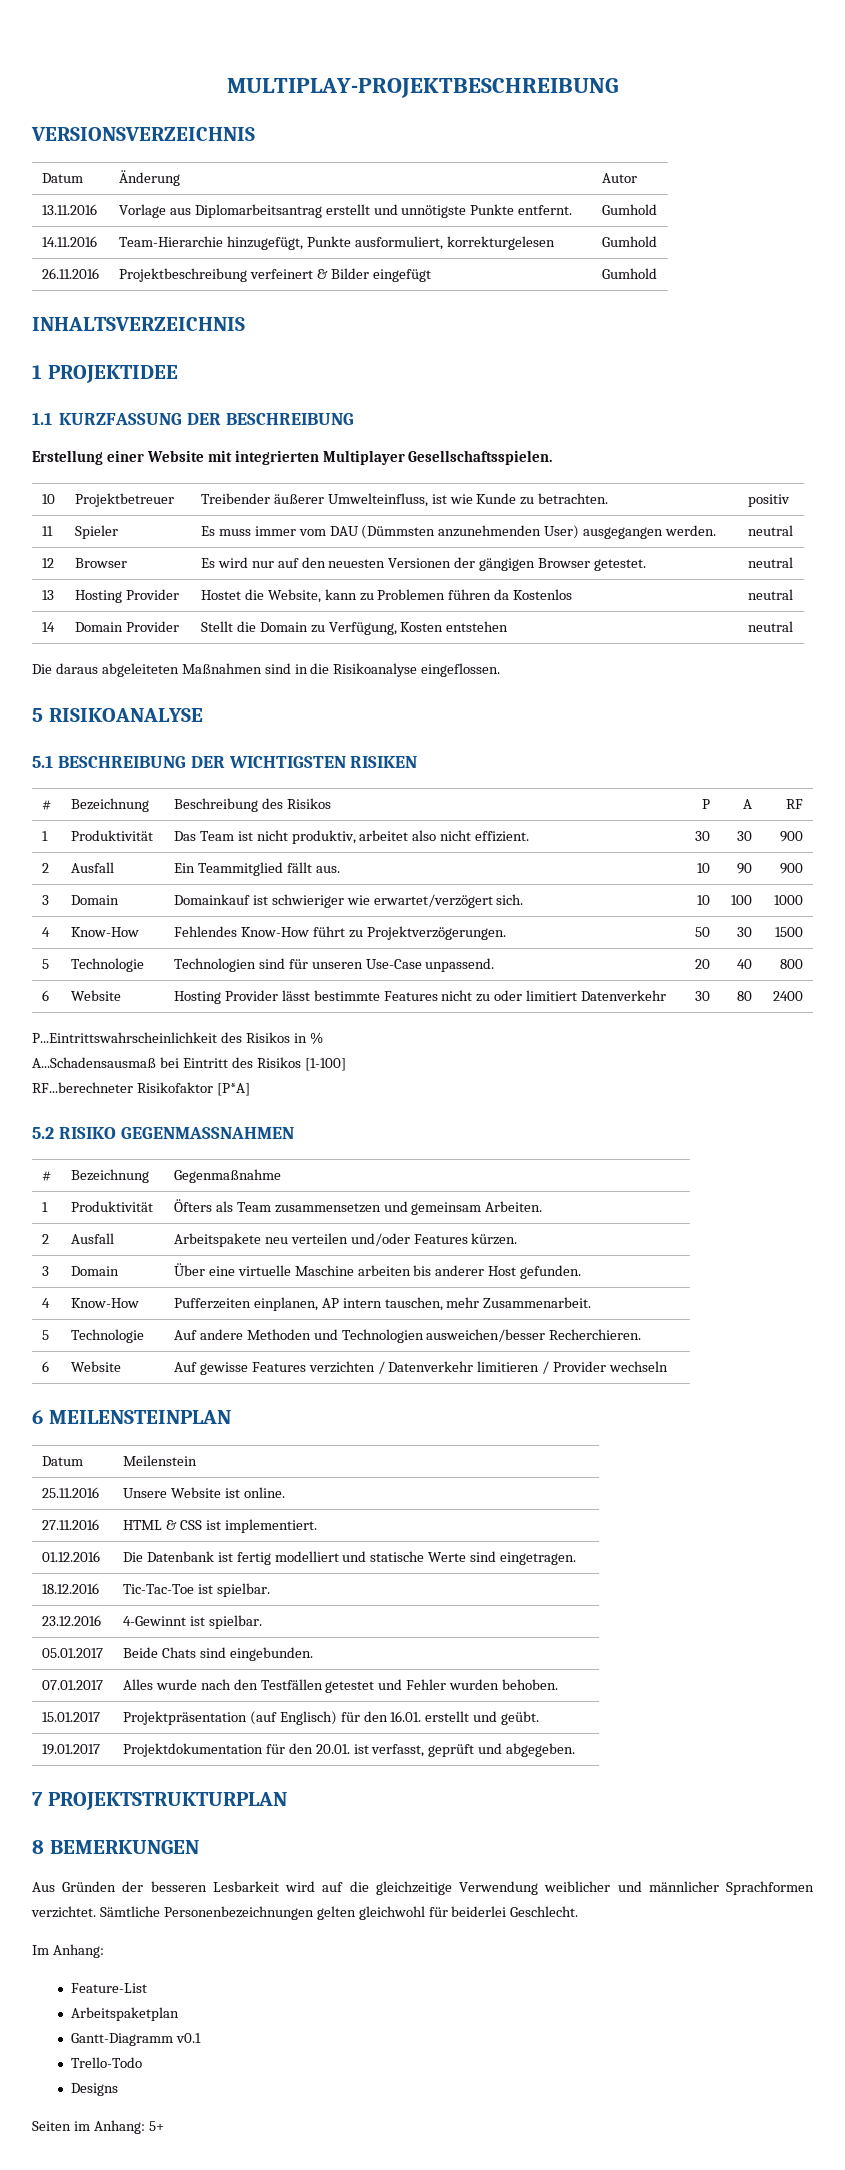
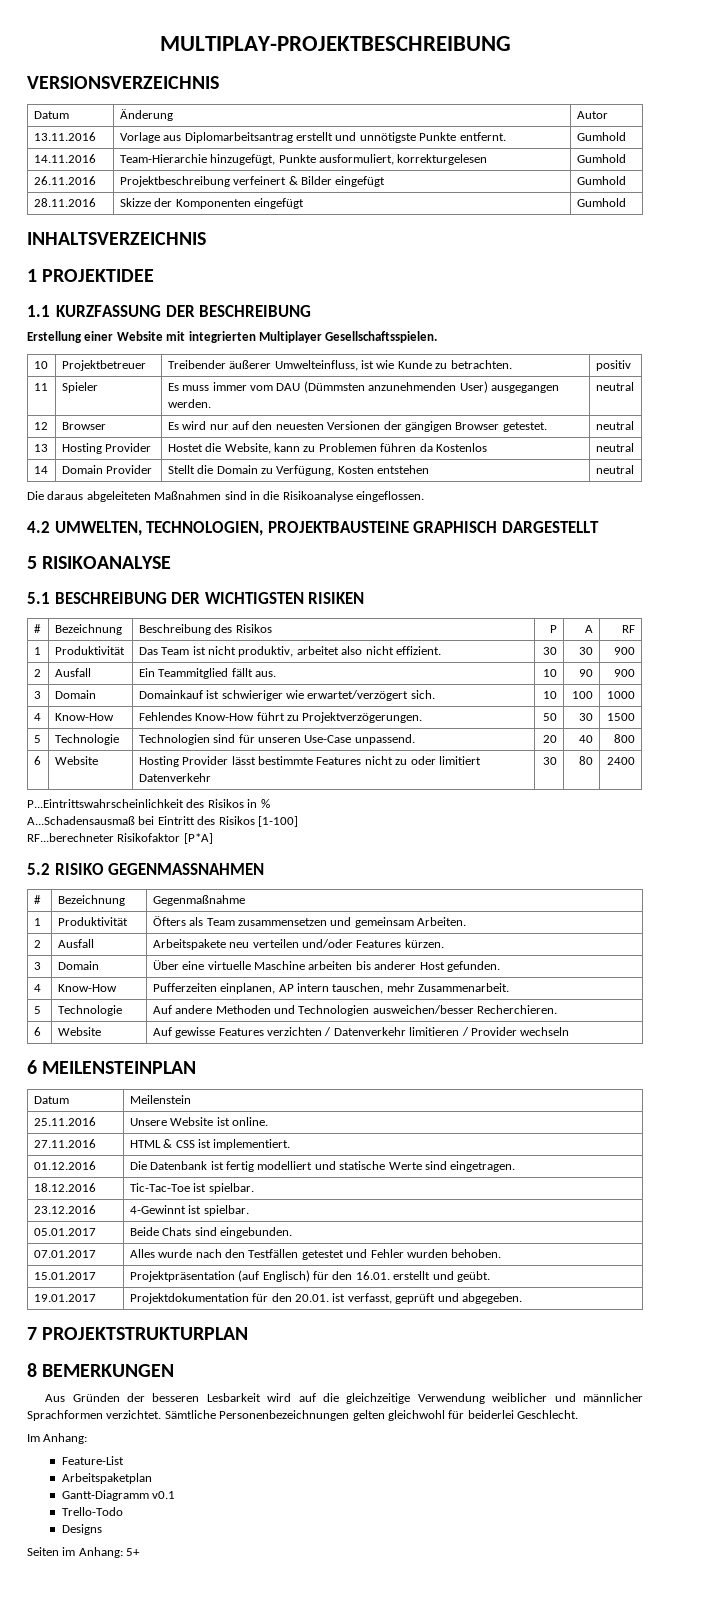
+ 28.11.2016 | Skizze der Komponenten eingefügt | Gumhold
+ 4.2 UMWELTEN, TECHNOLOGIEN, PROJEKTBAUSTEINE GRAPHISCH DARGESTELLT

